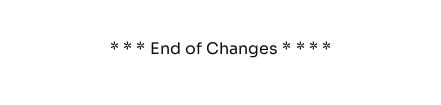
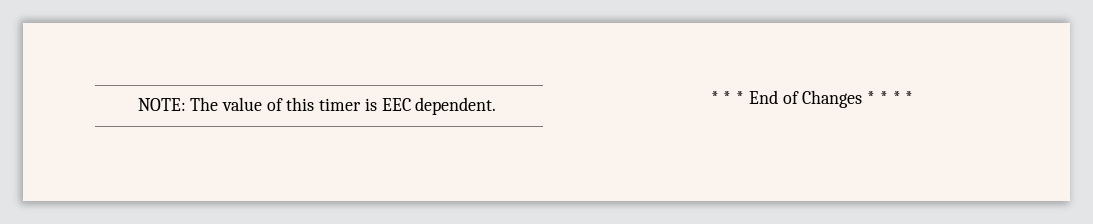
+ NOTE: The value of this timer is EEC dependent.

